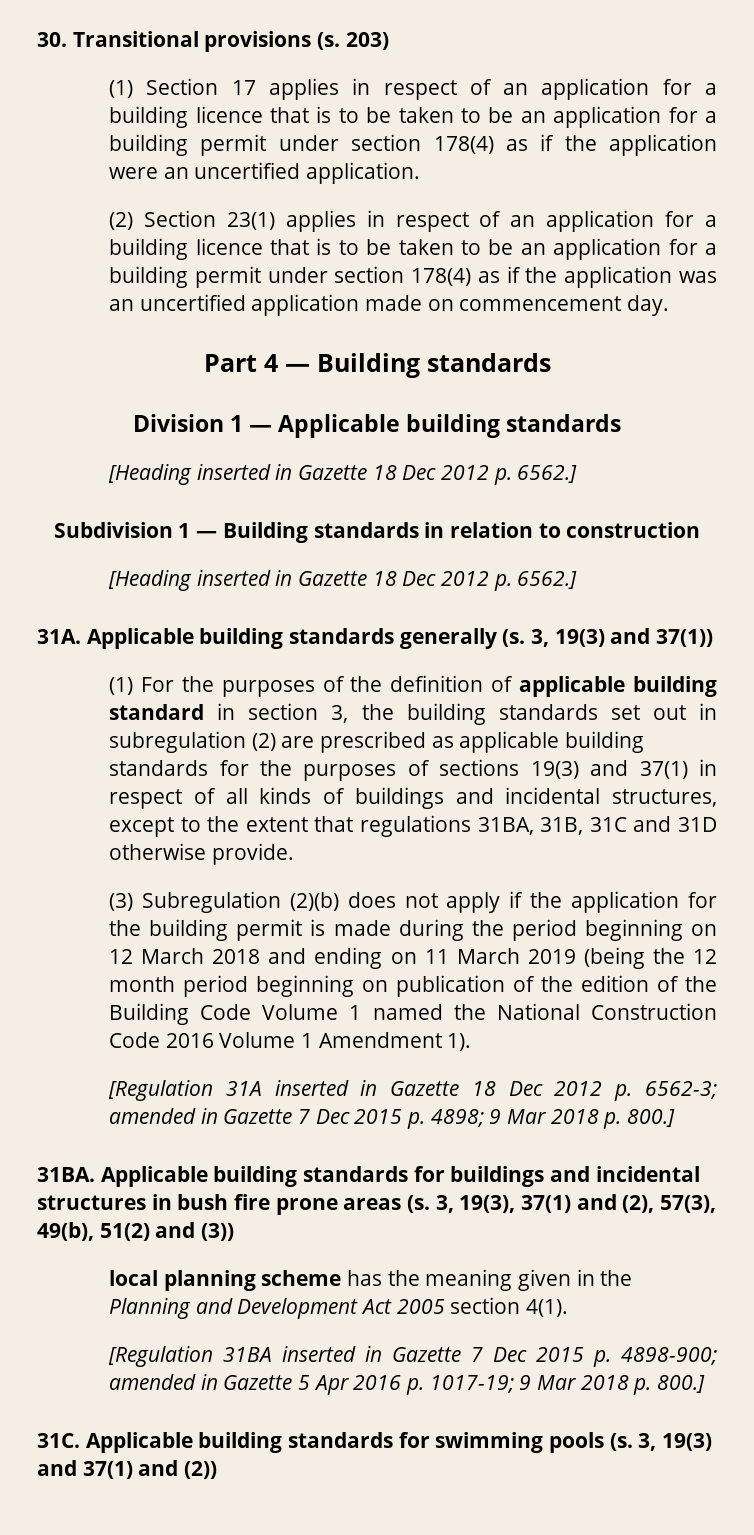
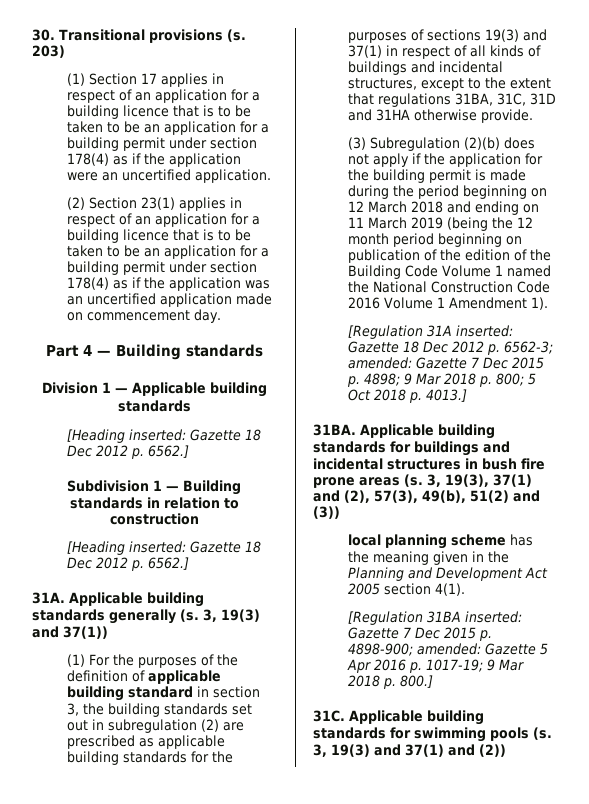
  Division 1 — Applicable building standards
- [Heading inserted in Gazette 18 Dec 2012 p. 6562.]
+ [Heading inserted: Gazette 18 Dec 2012 p. 6562.]
  Subdivision 1 — Building standards in relation to construction
- [Heading inserted in Gazette 18 Dec 2012 p. 6562.]
+ [Heading inserted: Gazette 18 Dec 2012 p. 6562.]
- (1) For the purposes of the definition of applicable building standard in section 3, the building standards set out in subregulation (2) are prescribed as applicable building standards for the purposes of sections 19(3) and 37(1) in respect of all kinds of buildings and incidental structures, except to the extent that regulations 31BA, 31B, 31C and 31D otherwise provide.
+ (1) For the purposes of the definition of applicable building standard in section 3, the building standards set out in subregulation (2) are prescribed as applicable building standards for the purposes of sections 19(3) and 37(1) in respect of all kinds of buildings and incidental structures, except to the extent that regulations 31BA, 31C, 31D and 31HA otherwise provide.
- [Regulation 31A inserted in Gazette 18 Dec 2012 p. 6562-3; amended in Gazette 7 Dec 2015 p. 4898; 9 Mar 2018 p. 800.]
+ [Regulation 31A inserted: Gazette 18 Dec 2012 p. 6562-3; amended: Gazette 7 Dec 2015 p. 4898; 9 Mar 2018 p. 800; 5 Oct 2018 p. 4013.]
- [Regulation 31BA inserted in Gazette 7 Dec 2015 p. 4898-900; amended in Gazette 5 Apr 2016 p. 1017-19; 9 Mar 2018 p. 800.]
+ [Regulation 31BA inserted: Gazette 7 Dec 2015 p. 4898-900; amended: Gazette 5 Apr 2016 p. 1017-19; 9 Mar 2018 p. 800.]

